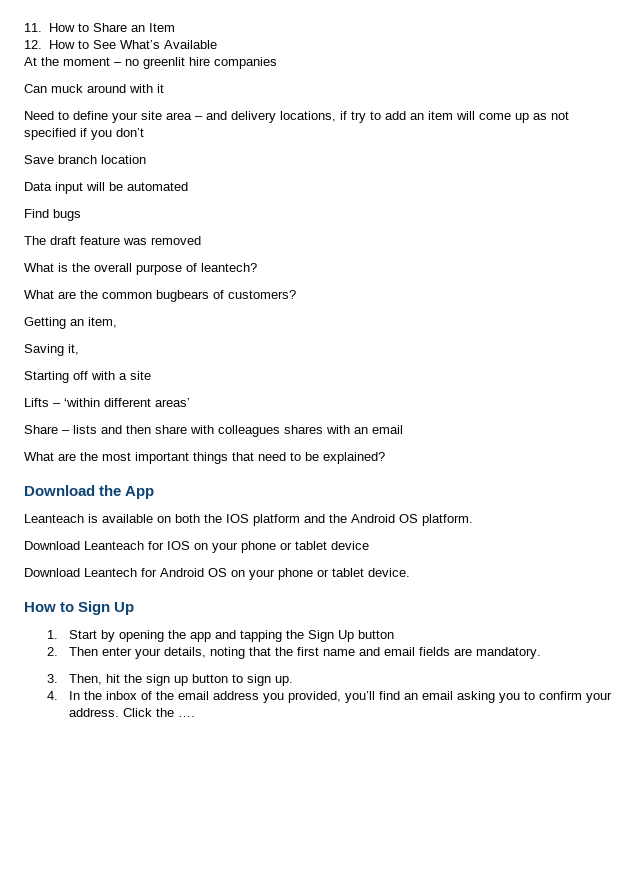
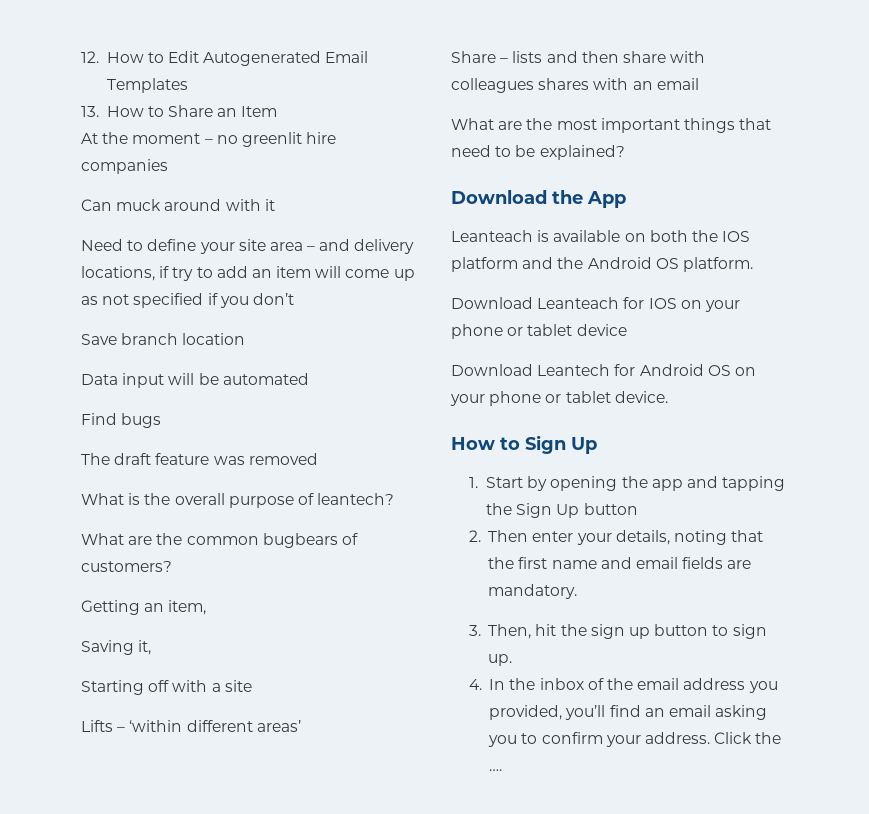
- 11. How to Share an Item
+ 12. How to Edit Autogenerated Email Templates
+ 13. How to Share an Item
- 12. How to See What’s Available

